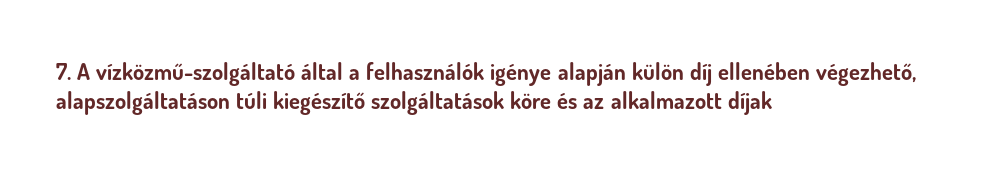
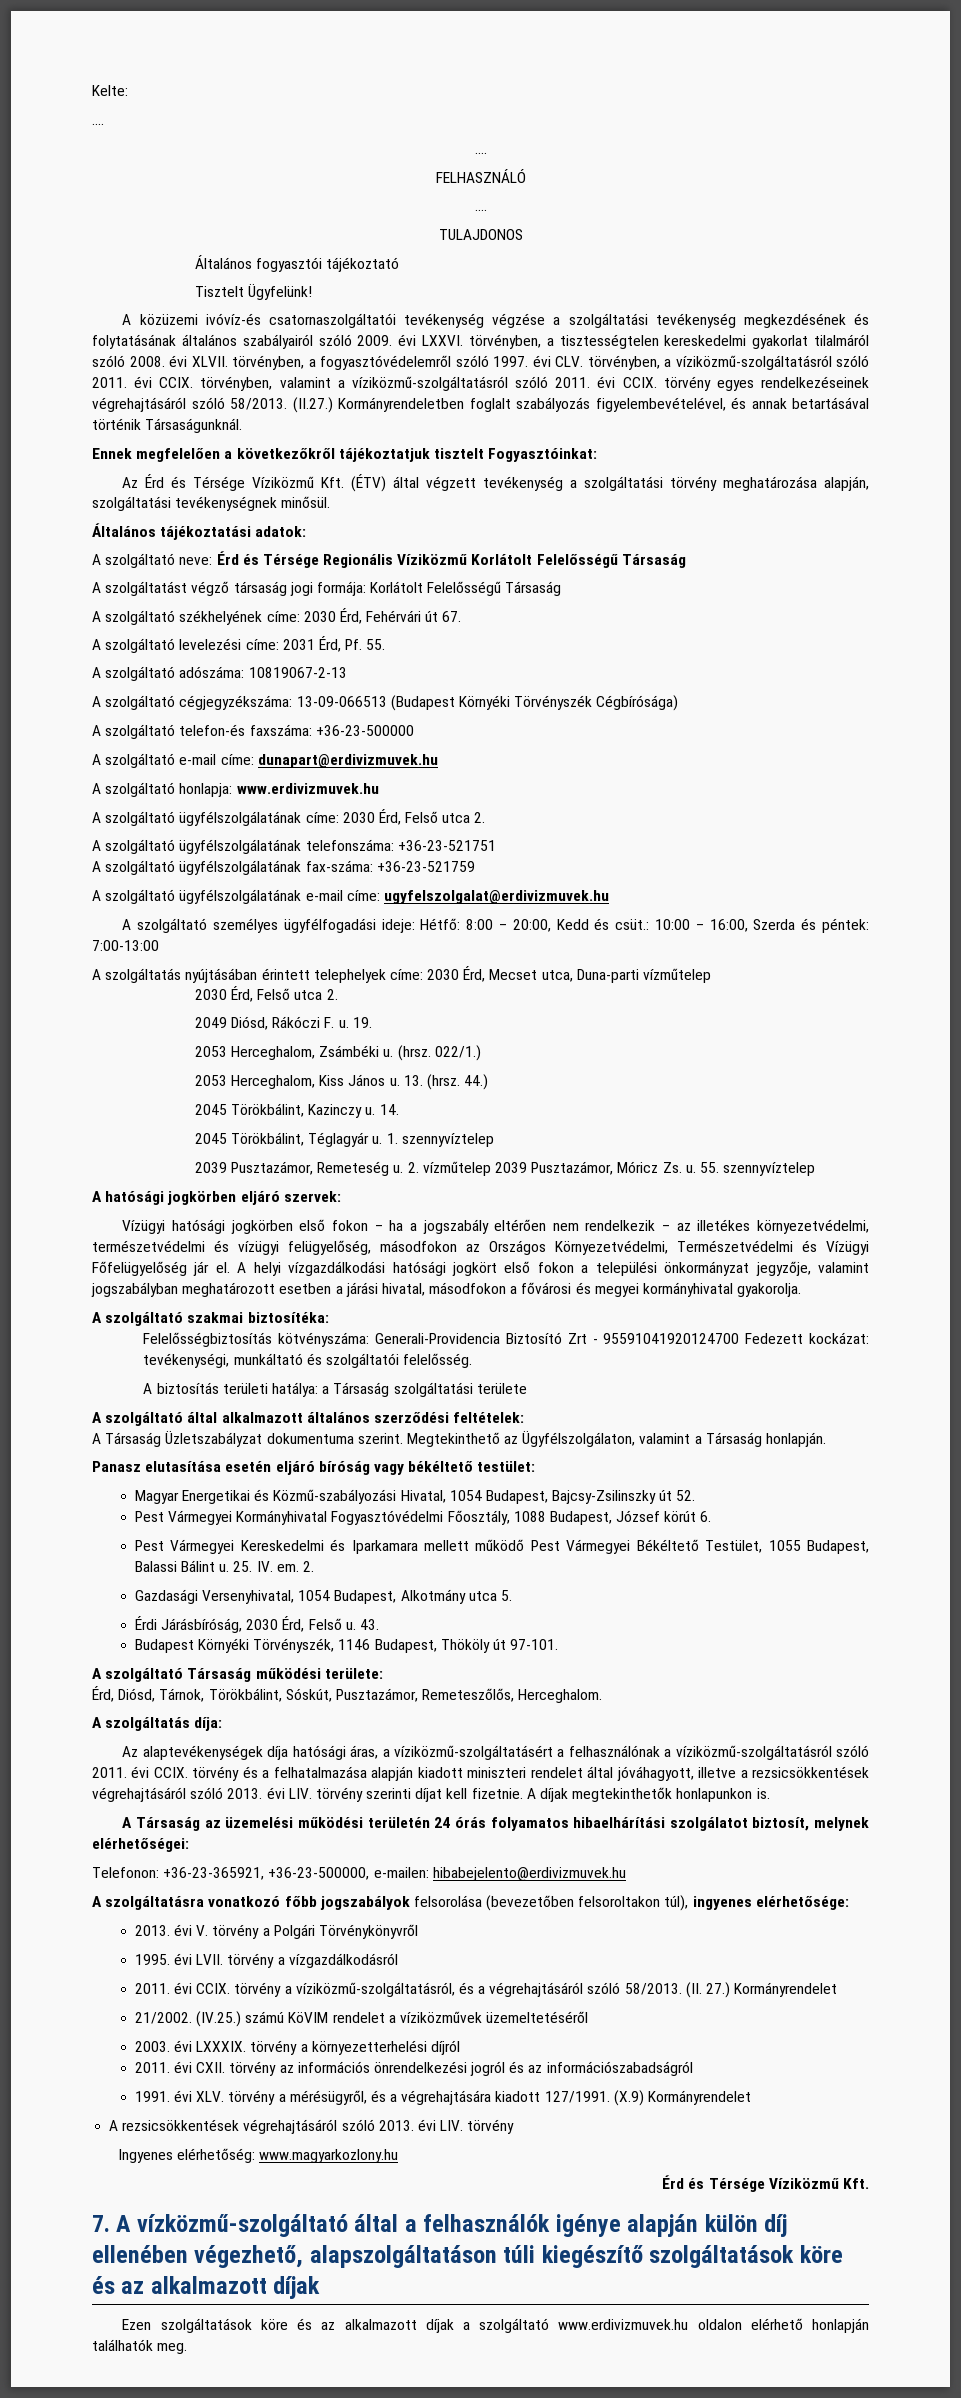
+ Kelte:
+ ....
+ ....
+ FELHASZNÁLÓ
+ ....
+ TULAJDONOS
+ Általános fogyasztói tájékoztató
+ Tisztelt Ügyfelünk!
+ A közüzemi ivóvíz-és csatornaszolgáltatói tevékenység végzése a szolgáltatási tevékenység megkezdésének és folytatásának általános szabályairól szóló 2009. évi LXXVI. törvényben, a tisztességtelen kereskedelmi gyakorlat tilalmáról szóló 2008. évi XLVII. törvényben, a fogyasztóvédelemről szóló 1997. évi CLV. törvényben, a víziközmű-szolgáltatásról szóló 2011. évi CCIX. törvényben, valamint a víziközmű-szolgáltatásról szóló 2011. évi CCIX. törvény egyes rendelkezéseinek végrehajtásáról szóló 58/2013. (II.27.) Kormányrendeletben foglalt szabályozás figyelembevételével, és annak betartásával történik Társaságunknál.
+ Ennek megfelelően a következőkről tájékoztatjuk tisztelt Fogyasztóinkat:
+ Az Érd és Térsége Víziközmű Kft. (ÉTV) által végzett tevékenység a szolgáltatási törvény meghatározása alapján, szolgáltatási tevékenységnek minősül.
+ Általános tájékoztatási adatok:
+ A szolgáltató neve: Érd és Térsége Regionális Víziközmű Korlátolt Felelősségű Társaság
+ A szolgáltatást végző társaság jogi formája: Korlátolt Felelősségű Társaság
+ A szolgáltató székhelyének címe: 2030 Érd, Fehérvári út 67.
+ A szolgáltató levelezési címe: 2031 Érd, Pf. 55.
+ A szolgáltató adószáma: 10819067-2-13
+ A szolgáltató cégjegyzékszáma: 13-09-066513 (Budapest Környéki Törvényszék Cégbírósága)
+ A szolgáltató telefon-és faxszáma: +36-23-500000
+ A szolgáltató e-mail címe: dunapart@erdivizmuvek.hu
+ A szolgáltató honlapja: www.erdivizmuvek.hu
+ A szolgáltató ügyfélszolgálatának címe: 2030 Érd, Felső utca 2.
+ A szolgáltató ügyfélszolgálatának telefonszáma: +36-23-521751
+ A szolgáltató ügyfélszolgálatának fax-száma: +36-23-521759
+ A szolgáltató ügyfélszolgálatának e-mail címe: ugyfelszolgalat@erdivizmuvek.hu
+ A szolgáltató személyes ügyfélfogadási ideje: Hétfő: 8:00 – 20:00, Kedd és csüt.: 10:00 – 16:00, Szerda és péntek: 7:00-13:00
+ A szolgáltatás nyújtásában érintett telephelyek címe: 2030 Érd, Mecset utca, Duna-parti vízműtelep
+ 2030 Érd, Felső utca 2.
+ 2049 Diósd, Rákóczi F. u. 19.
+ 2053 Herceghalom, Zsámbéki u. (hrsz. 022/1.)
+ 2053 Herceghalom, Kiss János u. 13. (hrsz. 44.)
+ 2045 Törökbálint, Kazinczy u. 14.
+ 2045 Törökbálint, Téglagyár u. 1. szennyvíztelep
+ 2039 Pusztazámor, Remeteség u. 2. vízműtelep 2039 Pusztazámor, Móricz Zs. u. 55. szennyvíztelep
+ A hatósági jogkörben eljáró szervek:
+ Vízügyi hatósági jogkörben első fokon – ha a jogszabály eltérően nem rendelkezik – az illetékes környezetvédelmi, természetvédelmi és vízügyi felügyelőség, másodfokon az Országos Környezetvédelmi, Természetvédelmi és Vízügyi Főfelügyelőség jár el. A helyi vízgazdálkodási hatósági jogkört első fokon a települési önkormányzat jegyzője, valamint jogszabályban meghatározott esetben a járási hivatal, másodfokon a fővárosi és megyei kormányhivatal gyakorolja.
+ A szolgáltató szakmai biztosítéka:
+ Felelősségbiztosítás kötvényszáma: Generali-Providencia Biztosító Zrt - 95591041920124700 Fedezett kockázat: tevékenységi, munkáltató és szolgáltatói felelősség.
+ A biztosítás területi hatálya: a Társaság szolgáltatási területe
+ A szolgáltató által alkalmazott általános szerződési feltételek:
+ A Társaság Üzletszabályzat dokumentuma szerint. Megtekinthető az Ügyfélszolgálaton, valamint a Társaság honlapján.
+ Panasz elutasítása esetén eljáró bíróság vagy békéltető testület:
+ Magyar Energetikai és Közmű-szabályozási Hivatal, 1054 Budapest, Bajcsy-Zsilinszky út 52.
+ Pest Vármegyei Kormányhivatal Fogyasztóvédelmi Főosztály, 1088 Budapest, József körút 6.
+ Pest Vármegyei Kereskedelmi és Iparkamara mellett működő Pest Vármegyei Békéltető Testület, 1055 Budapest, Balassi Bálint u. 25. IV. em. 2.
+ Gazdasági Versenyhivatal, 1054 Budapest, Alkotmány utca 5.
+ Érdi Járásbíróság, 2030 Érd, Felső u. 43.
+ Budapest Környéki Törvényszék, 1146 Budapest, Thököly út 97-101.
+ A szolgáltató Társaság működési területe:
+ Érd, Diósd, Tárnok, Törökbálint, Sóskút, Pusztazámor, Remeteszőlős, Herceghalom.
+ A szolgáltatás díja:
+ Az alaptevékenységek díja hatósági áras, a víziközmű-szolgáltatásért a felhasználónak a víziközmű-szolgáltatásról szóló 2011. évi CCIX. törvény és a felhatalmazása alapján kiadott miniszteri rendelet által jóváhagyott, illetve a rezsicsökkentések végrehajtásáról szóló 2013. évi LIV. törvény szerinti díjat kell fizetnie. A díjak megtekinthetők honlapunkon is.
+ A Társaság az üzemelési működési területén 24 órás folyamatos hibaelhárítási szolgálatot biztosít, melynek elérhetőségei:
+ Telefonon: +36-23-365921, +36-23-500000, e-mailen: hibabejelento@erdivizmuvek.hu
+ A szolgáltatásra vonatkozó főbb jogszabályok felsorolása (bevezetőben felsoroltakon túl), ingyenes elérhetősége:
+ 2013. évi V. törvény a Polgári Törvénykönyvről
+ 1995. évi LVII. törvény a vízgazdálkodásról
+ 2011. évi CCIX. törvény a víziközmű-szolgáltatásról, és a végrehajtásáról szóló 58/2013. (II. 27.) Kormányrendelet
+ 21/2002. (IV.25.) számú KöVIM rendelet a víziközművek üzemeltetéséről
+ 2003. évi LXXXIX. törvény a környezetterhelési díjról
+ 2011. évi CXII. törvény az információs önrendelkezési jogról és az információszabadságról
+ 1991. évi XLV. törvény a mérésügyről, és a végrehajtására kiadott 127/1991. (X.9) Kormányrendelet
+ A rezsicsökkentések végrehajtásáról szóló 2013. évi LIV. törvény
+ Ingyenes elérhetőség: www.magyarkozlony.hu
+ Érd és Térsége Víziközmű Kft.
+ Ezen szolgáltatások köre és az alkalmazott díjak a szolgáltató www.erdivizmuvek.hu oldalon elérhető honlapján találhatók meg.

